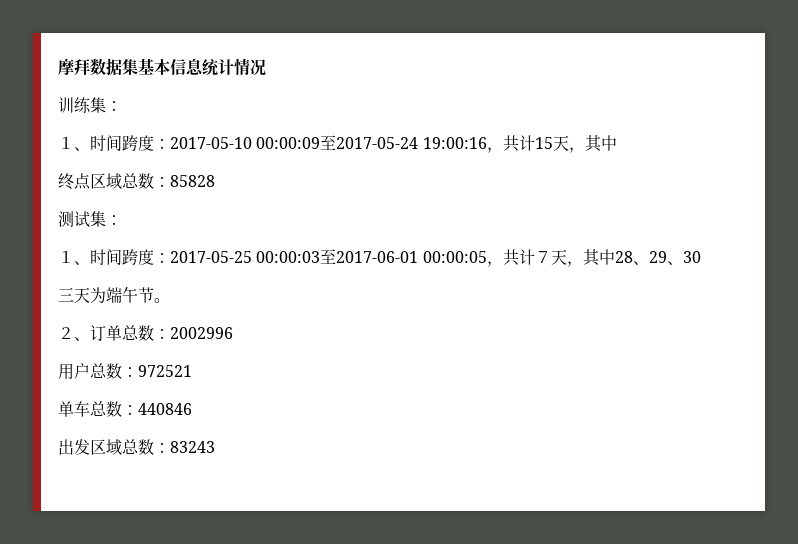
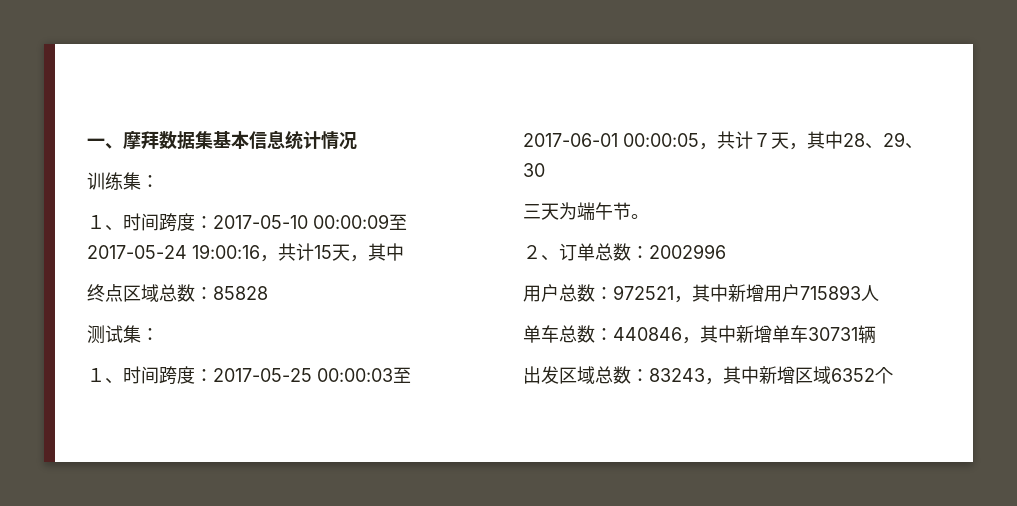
- 摩拜数据集基本信息统计情况
+ 一、摩拜数据集基本信息统计情况
- 用户总数：972521
+ 用户总数：972521，其中新增用户715893人
- 单车总数：440846
+ 单车总数：440846，其中新增单车30731辆
- 出发区域总数：83243
+ 出发区域总数：83243，其中新增区域6352个

